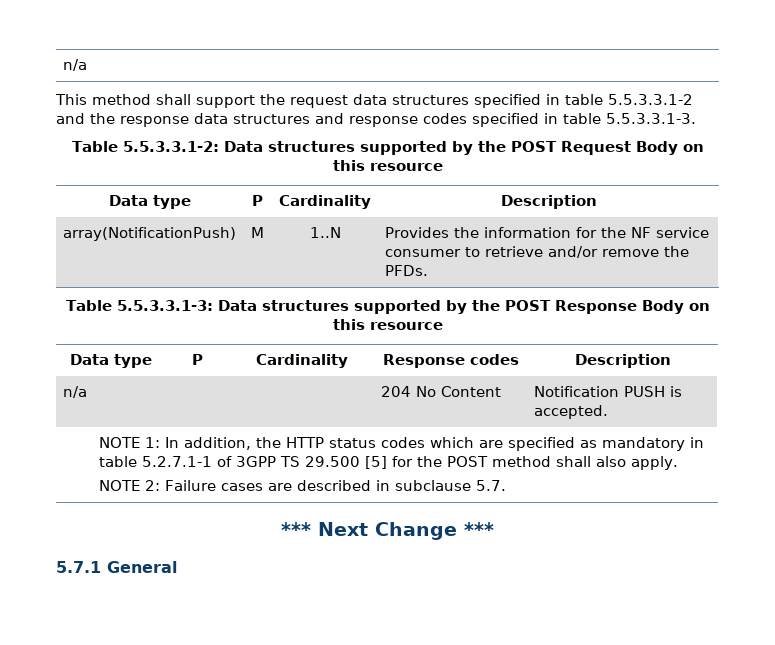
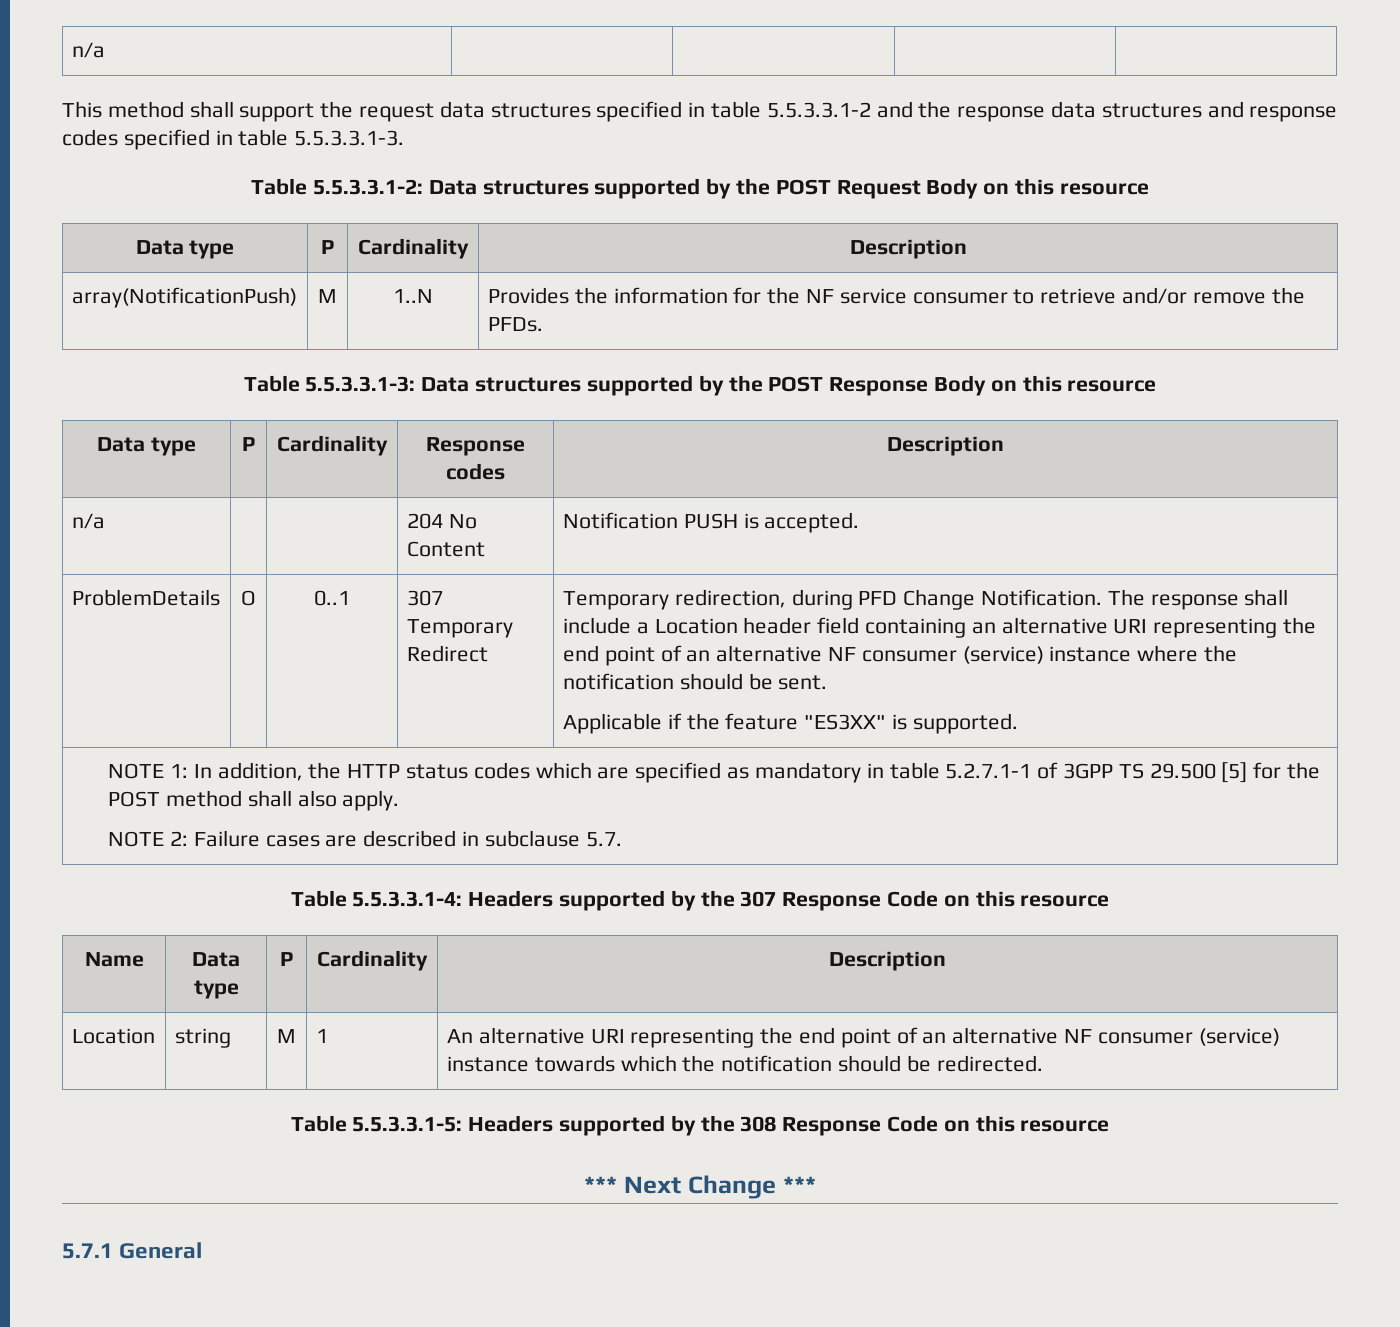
+ ProblemDetails | O | 0..1 | 307 Temporary Redirect | Temporary redirection, during PFD Change Notification. The response shall include a Location header field containing an alternative URI representing the end point of an alternative NF consumer (service) instance where the notification should be sent.
+ Applicable if the feature "ES3XX" is supported.
+ Table 5.5.3.3.1-4: Headers supported by the 307 Response Code on this resource
+ Name | Data type | P | Cardinality | Description
+ Location | string | M | 1 | An alternative URI representing the end point of an alternative NF consumer (service) instance towards which the notification should be redirected.
+ Table 5.5.3.3.1-5: Headers supported by the 308 Response Code on this resource

